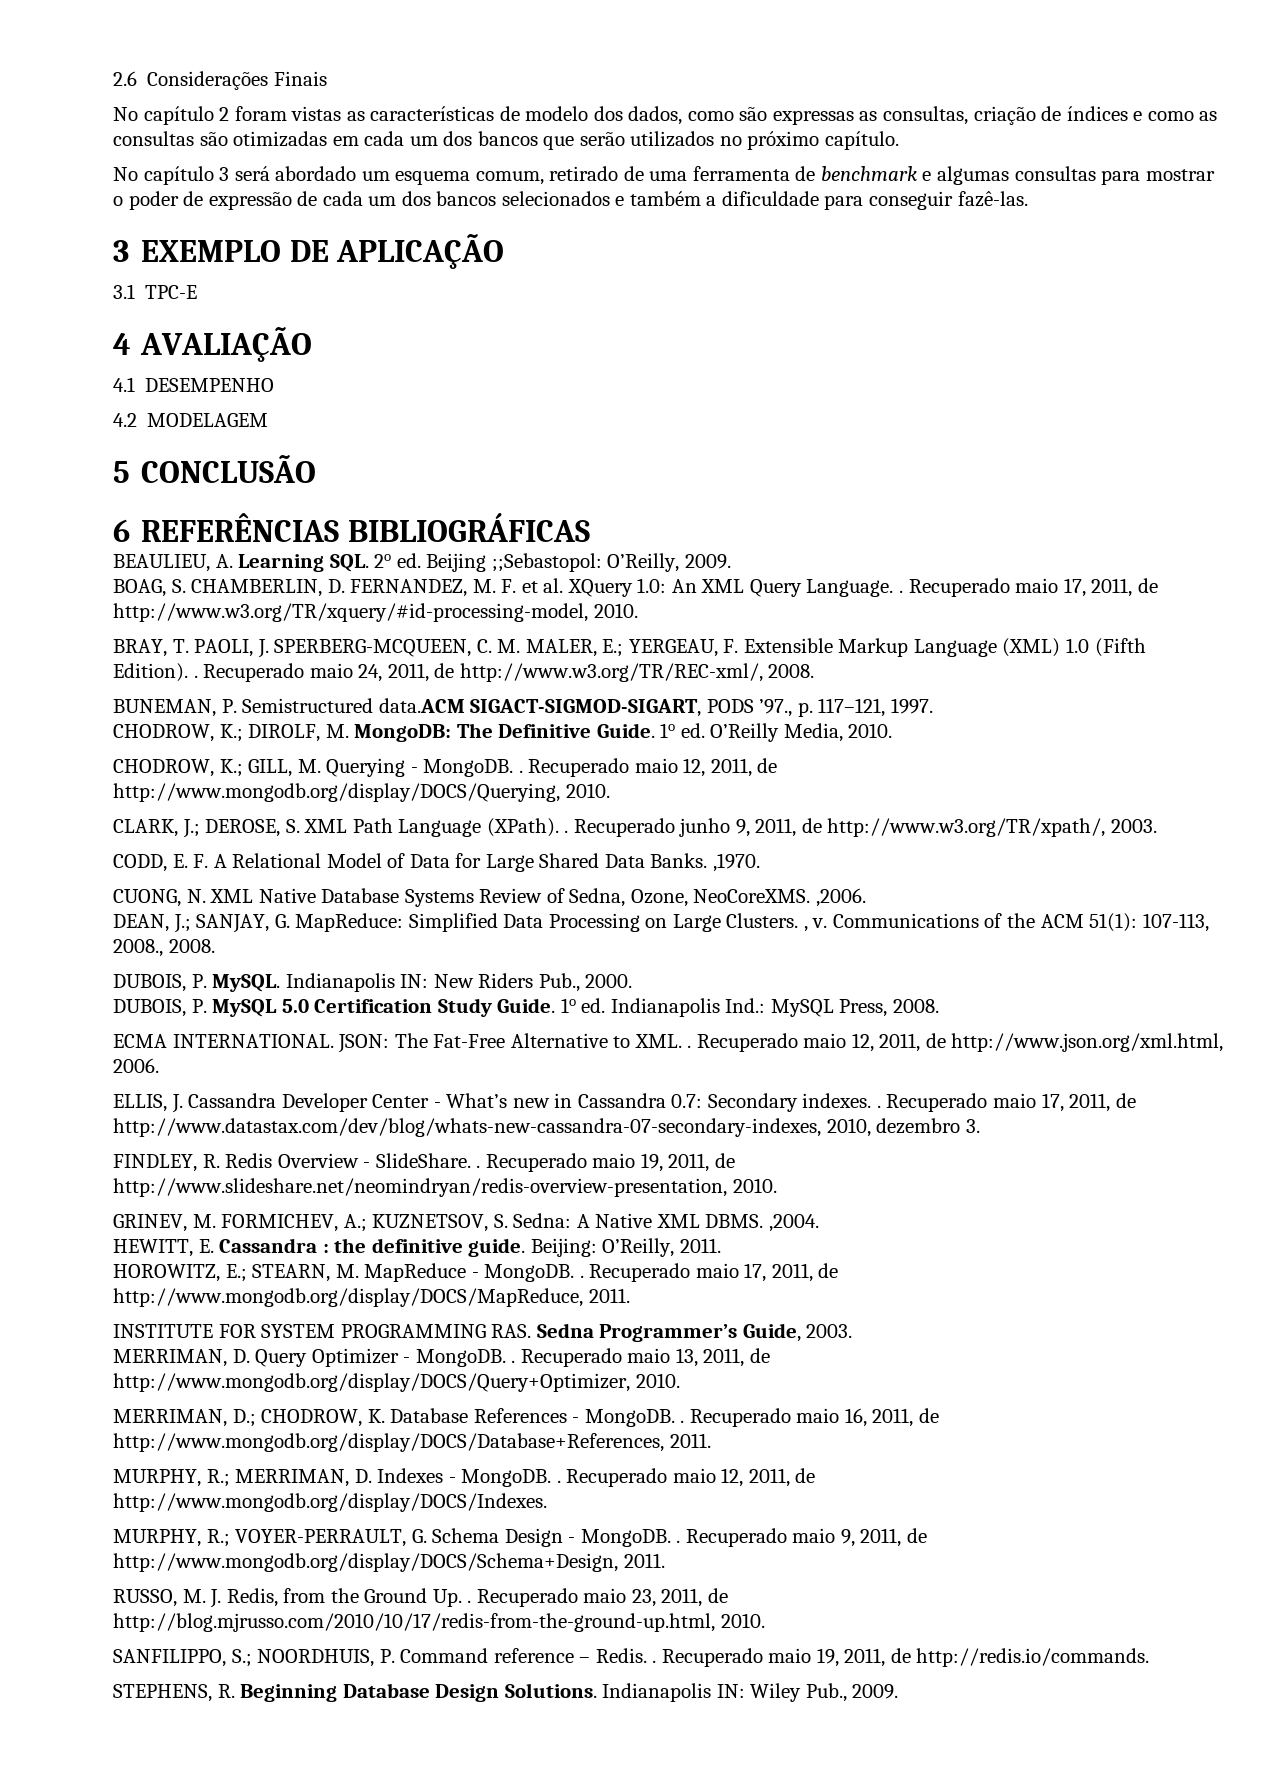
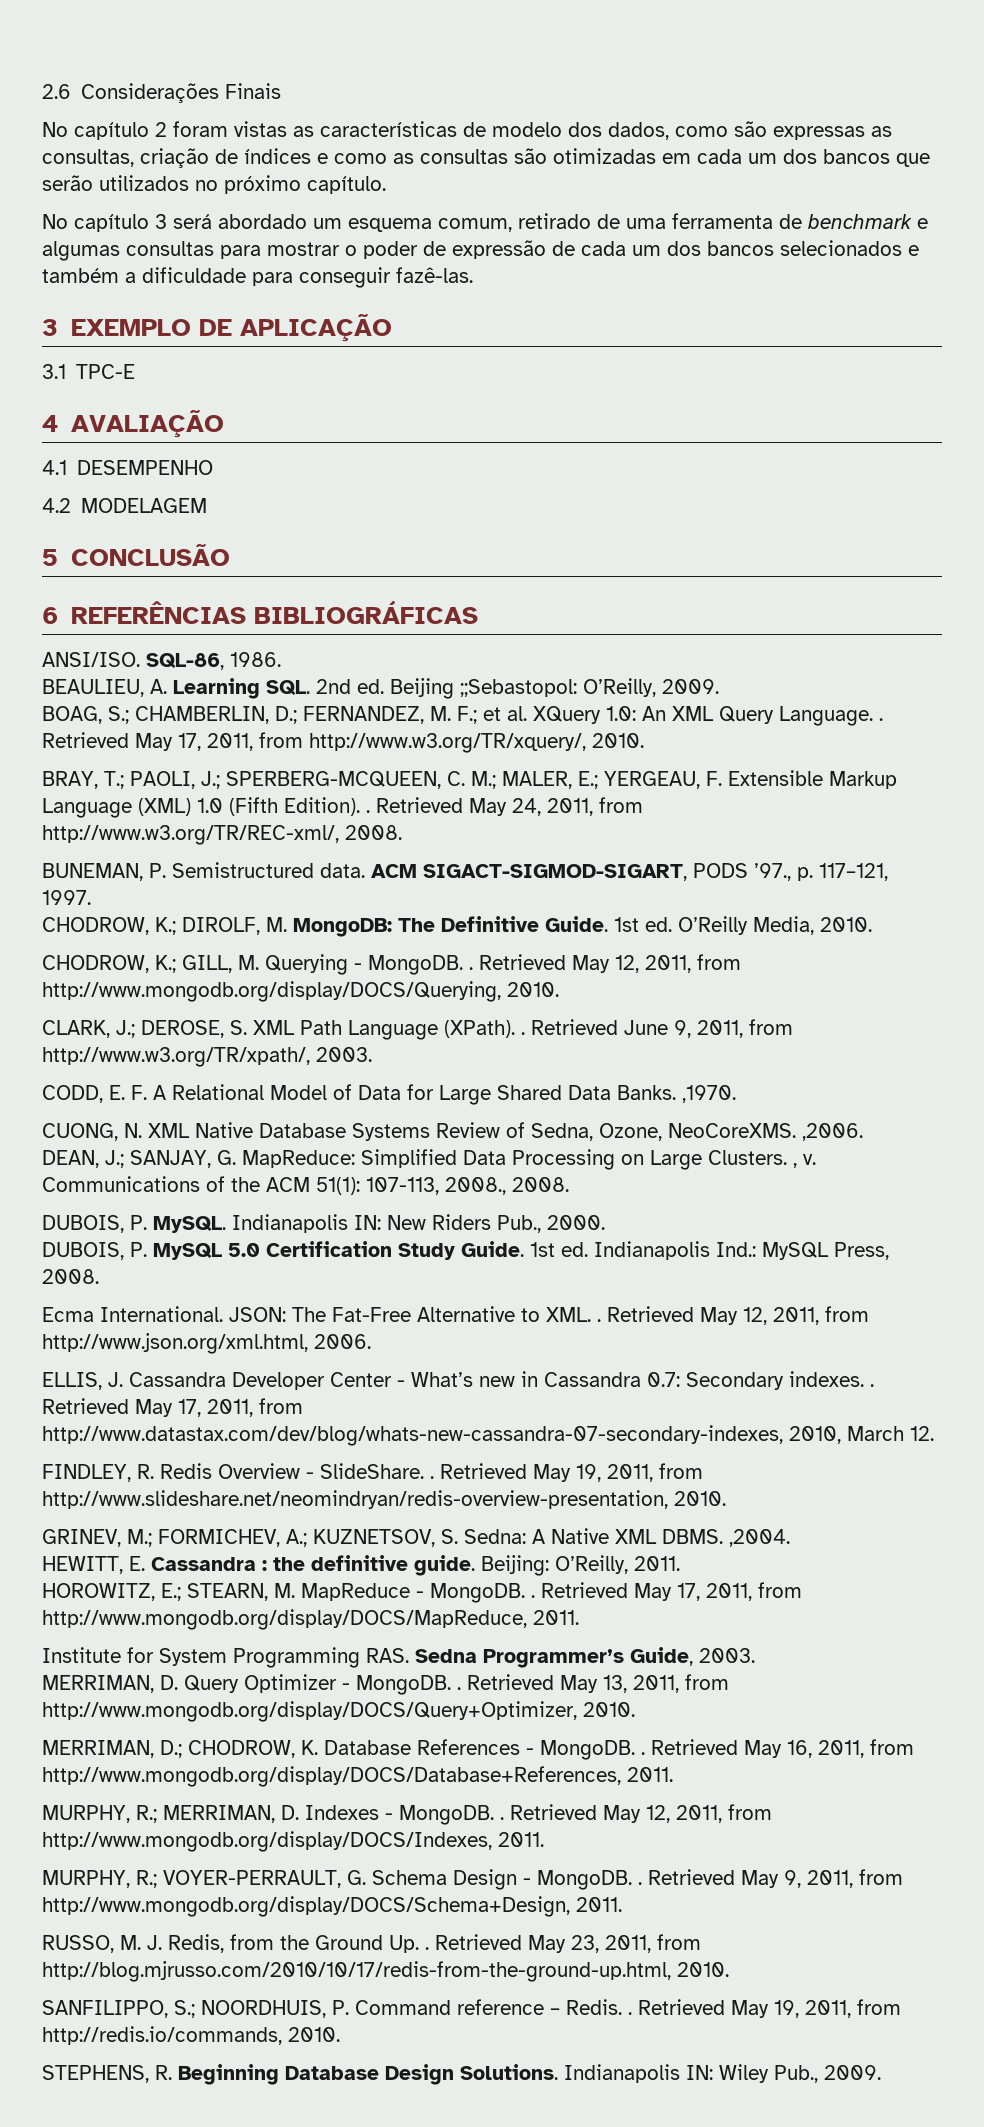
+ ANSI/ISO. SQL-86, 1986.
- BEAULIEU, A. Learning SQL. 2o ed. Beijing ;;Sebastopol: O’Reilly, 2009.
+ BEAULIEU, A. Learning SQL. 2nd ed. Beijing ;;Sebastopol: O’Reilly, 2009.
- BOAG, S. CHAMBERLIN, D. FERNANDEZ, M. F. et al. XQuery 1.0: An XML Query Language. .
+ BOAG, S.; CHAMBERLIN, D.; FERNANDEZ, M. F.; et al. XQuery 1.0: An XML Query Language. .
- Recuperado maio 17, 2011, de http://www.w3.org/TR/xquery/#id-processing-model, 2010.
+ Retrieved May 17, 2011, from http://www.w3.org/TR/xquery/, 2010.
- BRAY, T. PAOLI, J. SPERBERG-MCQUEEN, C. M. MALER, E.; YERGEAU, F. Extensible Markup Language (XML) 1.0 (Fifth Edition). .
+ BRAY, T.; PAOLI, J.; SPERBERG-MCQUEEN, C. M.; MALER, E.; YERGEAU, F. Extensible Markup Language (XML) 1.0 (Fifth Edition). .
- Recuperado maio 24, 2011, de http://www.w3.org/TR/REC-xml/, 2008.
+ Retrieved May 24, 2011, from http://www.w3.org/TR/REC-xml/, 2008.
- BUNEMAN, P. Semistructured data.ACM SIGACT-SIGMOD-SIGART, PODS ’97., p. 117–121, 1997.
+ BUNEMAN, P. Semistructured data. ACM SIGACT-SIGMOD-SIGART, PODS ’97., p. 117–121, 1997.
- 1o ed. O’Reilly Media, 2010.
+ 1st ed. O’Reilly Media, 2010.
- Recuperado maio 12, 2011, de http://www.mongodb.org/display/DOCS/Querying, 2010.
+ Retrieved May 12, 2011, from http://www.mongodb.org/display/DOCS/Querying, 2010.
- Recuperado junho 9, 2011, de http://www.w3.org/TR/xpath/, 2003.
+ Retrieved June 9, 2011, from http://www.w3.org/TR/xpath/, 2003.
- 1o ed. Indianapolis Ind.: MySQL Press, 2008.
+ 1st ed. Indianapolis Ind.: MySQL Press, 2008.
- ECMA INTERNATIONAL.
+ Ecma International.
- Recuperado maio 12, 2011, de http://www.json.org/xml.html, 2006.
+ Retrieved May 12, 2011, from http://www.json.org/xml.html, 2006.
- Recuperado maio 17, 2011, de http://www.datastax.com/dev/blog/whats-new-cassandra-07-secondary-indexes, 2010, dezembro 3.
+ Retrieved May 17, 2011, from http://www.datastax.com/dev/blog/whats-new-cassandra-07-secondary-indexes, 2010, March 12.
- Recuperado maio 19, 2011, de http://www.slideshare.net/neomindryan/redis-overview-presentation, 2010.
+ Retrieved May 19, 2011, from http://www.slideshare.net/neomindryan/redis-overview-presentation, 2010.
- GRINEV, M. FORMICHEV, A.; KUZNETSOV, S. Sedna: A Native XML DBMS. ,2004.
+ GRINEV, M.; FORMICHEV, A.; KUZNETSOV, S. Sedna: A Native XML DBMS. ,2004.
- Recuperado maio 17, 2011, de http://www.mongodb.org/display/DOCS/MapReduce, 2011.
+ Retrieved May 17, 2011, from http://www.mongodb.org/display/DOCS/MapReduce, 2011.
- INSTITUTE FOR SYSTEM PROGRAMMING RAS. Sedna Programmer’s Guide, 2003.
+ Institute for System Programming RAS. Sedna Programmer’s Guide, 2003.
- Recuperado maio 13, 2011, de http://www.mongodb.org/display/DOCS/Query+Optimizer, 2010.
+ Retrieved May 13, 2011, from http://www.mongodb.org/display/DOCS/Query+Optimizer, 2010.
- Recuperado maio 16, 2011, de http://www.mongodb.org/display/DOCS/Database+References, 2011.
+ Retrieved May 16, 2011, from http://www.mongodb.org/display/DOCS/Database+References, 2011.
- Recuperado maio 12, 2011, de http://www.mongodb.org/display/DOCS/Indexes.
+ Retrieved May 12, 2011, from http://www.mongodb.org/display/DOCS/Indexes, 2011.
- Recuperado maio 9, 2011, de http://www.mongodb.org/display/DOCS/Schema+Design, 2011.
+ Retrieved May 9, 2011, from http://www.mongodb.org/display/DOCS/Schema+Design, 2011.
- Recuperado maio 23, 2011, de http://blog.mjrusso.com/2010/10/17/redis-from-the-ground-up.html, 2010.
+ Retrieved May 23, 2011, from http://blog.mjrusso.com/2010/10/17/redis-from-the-ground-up.html, 2010.
- Recuperado maio 19, 2011, de http://redis.io/commands.
+ Retrieved May 19, 2011, from http://redis.io/commands, 2010.

